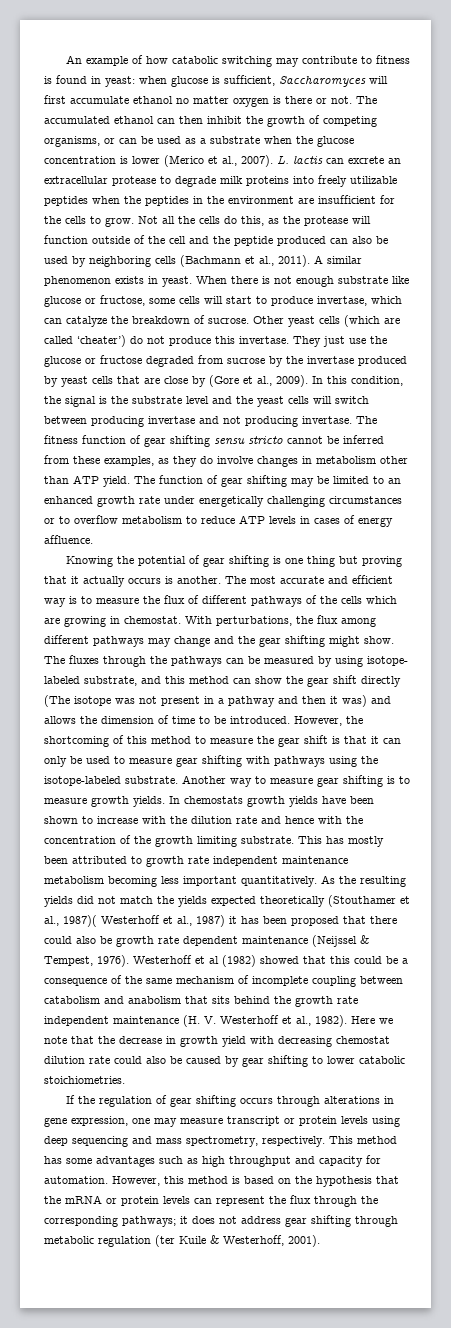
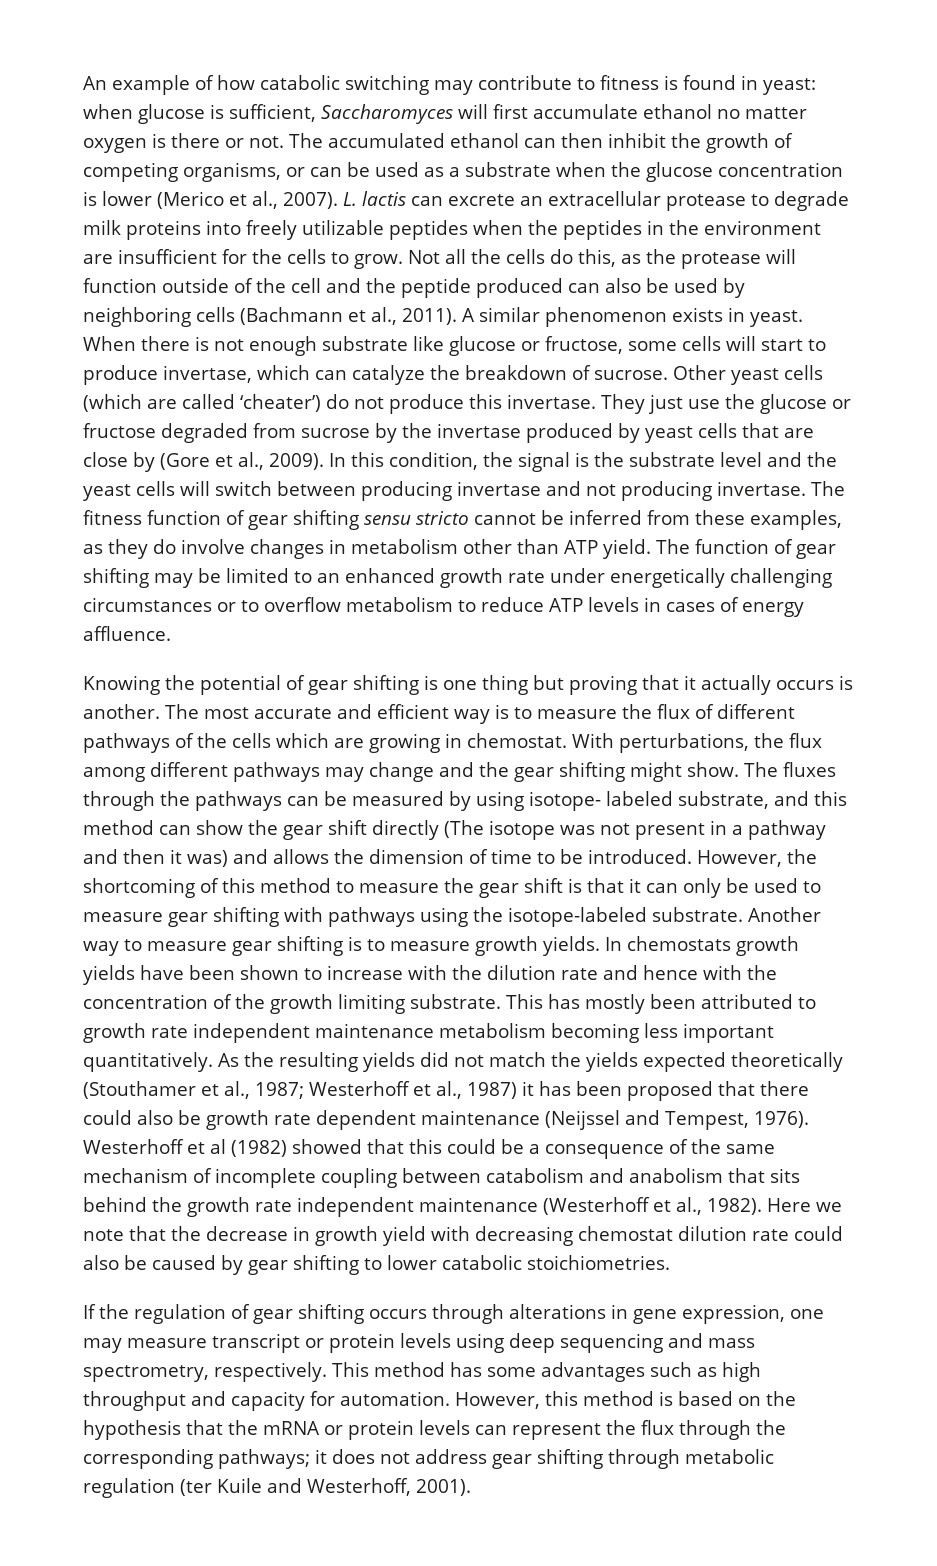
- As the resulting yields did not match the yields expected theoretically (Stouthamer et al., 1987)( Westerhoff et al., 1987) it has been proposed that there could also be growth rate dependent maintenance (Neijssel & Tempest, 1976).
+ As the resulting yields did not match the yields expected theoretically (Stouthamer et al., 1987; Westerhoff et al., 1987) it has been proposed that there could also be growth rate dependent maintenance (Neijssel and Tempest, 1976).
- Westerhoff et al (1982) showed that this could be a consequence of the same mechanism of incomplete coupling between catabolism and anabolism that sits behind the growth rate independent maintenance (H. V. Westerhoff et al., 1982).
+ Westerhoff et al (1982) showed that this could be a consequence of the same mechanism of incomplete coupling between catabolism and anabolism that sits behind the growth rate independent maintenance (Westerhoff et al., 1982).
- However, this method is based on the hypothesis that the mRNA or protein levels can represent the flux through the corresponding pathways; it does not address gear shifting through metabolic regulation (ter Kuile & Westerhoff, 2001).
+ However, this method is based on the hypothesis that the mRNA or protein levels can represent the flux through the corresponding pathways; it does not address gear shifting through metabolic regulation (ter Kuile and Westerhoff, 2001).

